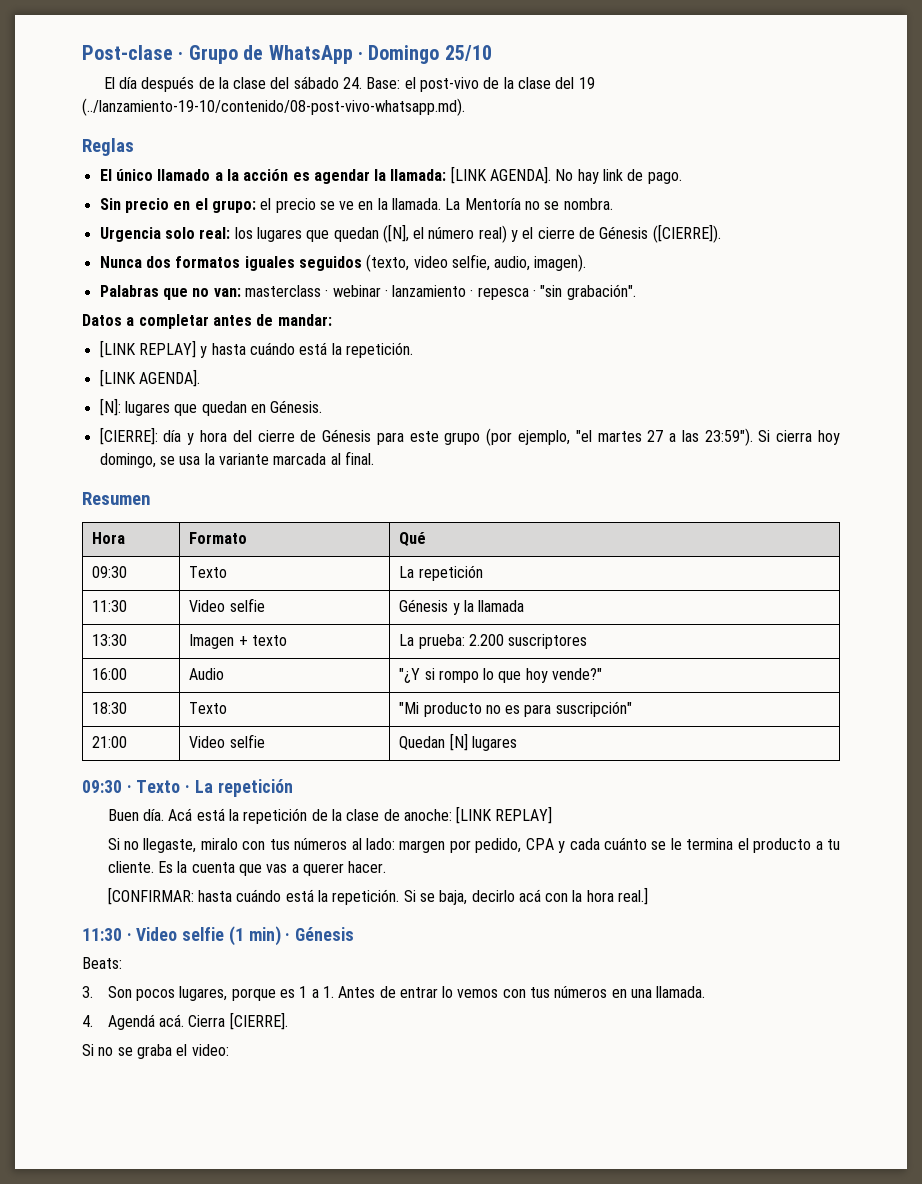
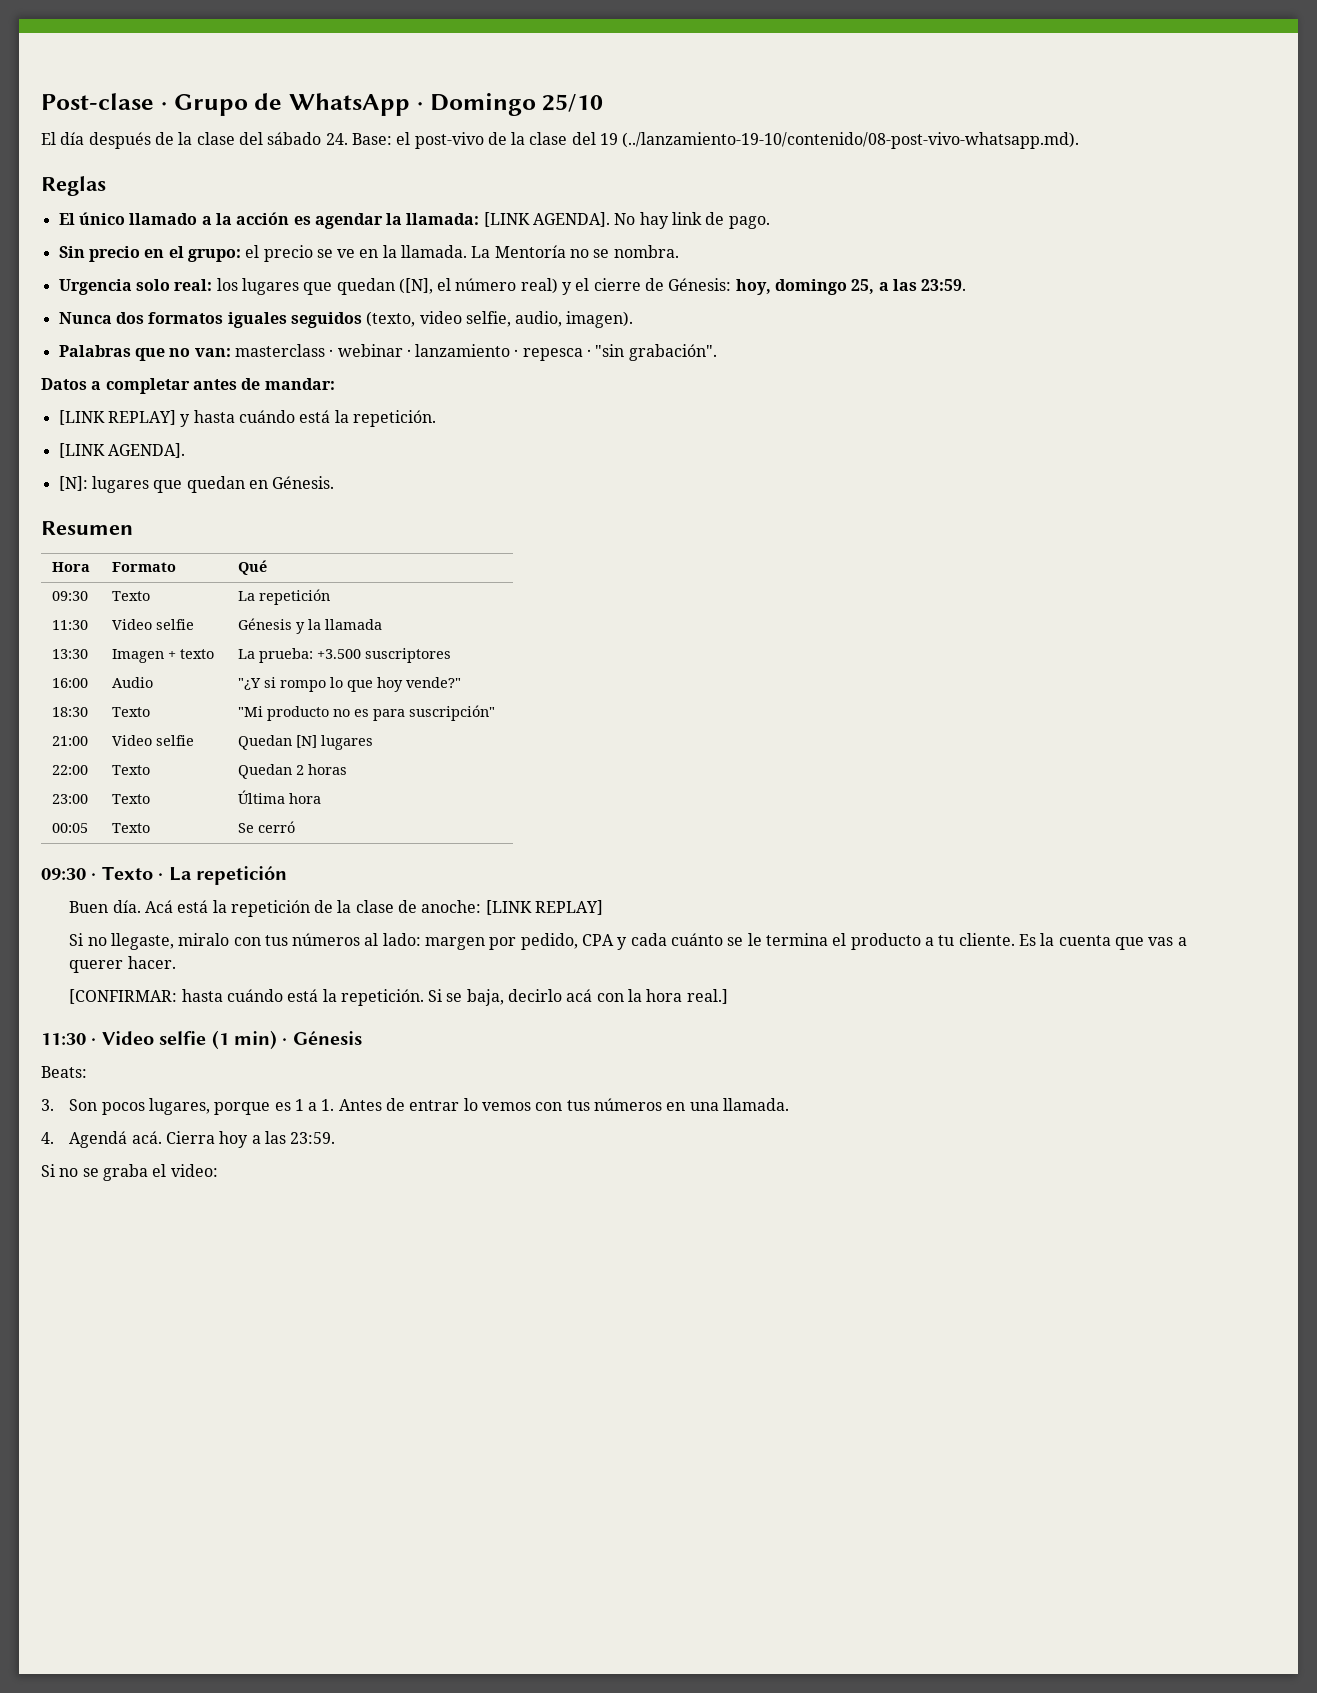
- Urgencia solo real: los lugares que quedan ([N], el número real) y el cierre de Génesis ([CIERRE]).
+ Urgencia solo real: los lugares que quedan ([N], el número real) y el cierre de Génesis: hoy, domingo 25, a las 23:59.
- [CIERRE]: día y hora del cierre de Génesis para este grupo (por ejemplo, "el martes 27 a las 23:59"). Si cierra hoy domingo, se usa la variante marcada al final.
- 13:30 | Imagen + texto | La prueba: 2.200 suscriptores
+ 13:30 | Imagen + texto | La prueba: +3.500 suscriptores
+ 22:00 | Texto | Quedan 2 horas
+ 23:00 | Texto | Última hora
+ 00:05 | Texto | Se cerró
- Cierra [CIERRE].
+ Cierra hoy a las 23:59.

